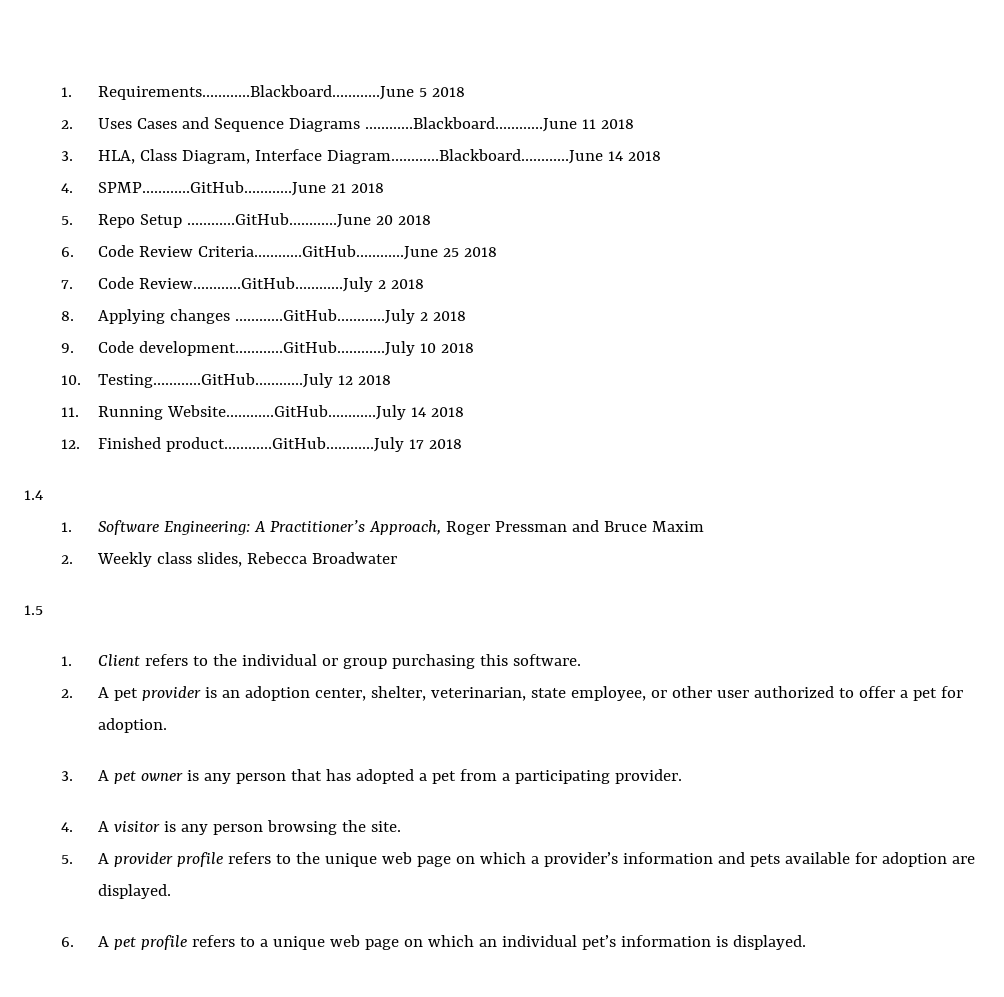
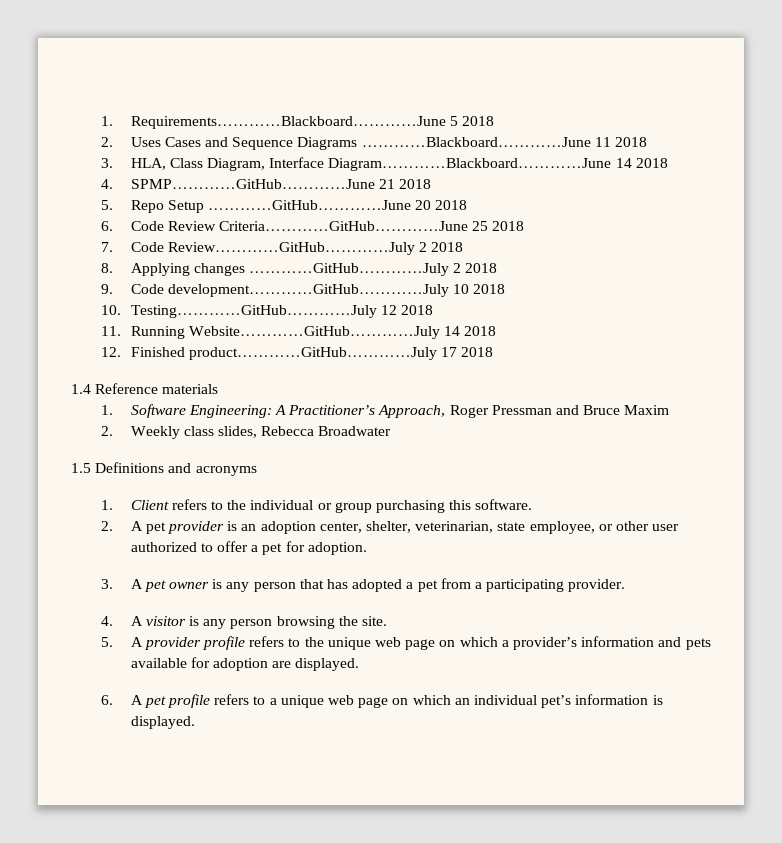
- 1.4
+ 1.4 Reference materials
- 1.5
+ 1.5 Definitions and acronyms

